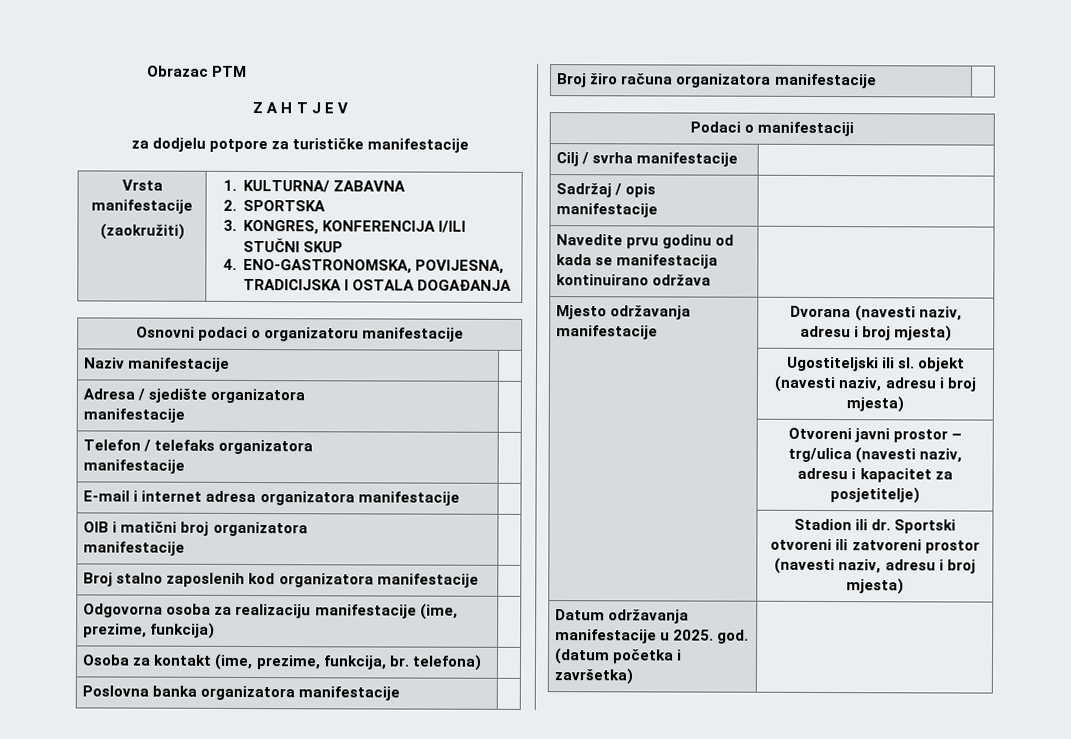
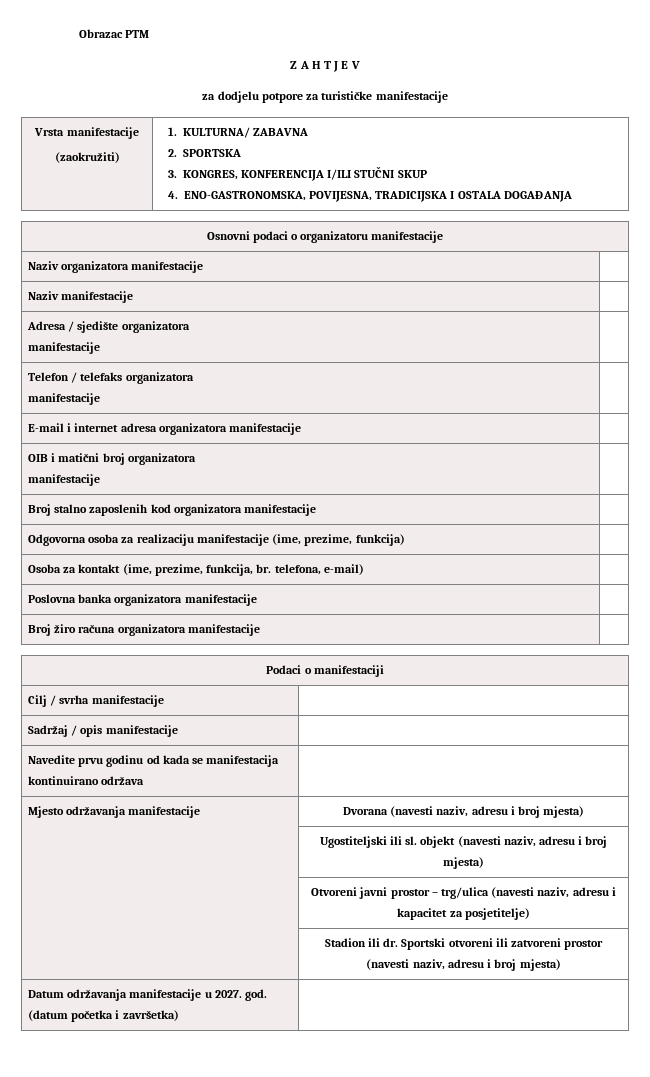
+ Naziv organizatora manifestacije |
- Osoba za kontakt (ime, prezime, funkcija, br. telefona) |
+ Osoba za kontakt (ime, prezime, funkcija, br. telefona, e-mail) |
- Datum održavanja manifestacije u 2025. god. (datum početka i završetka) |
+ Datum održavanja manifestacije u 2027. god. (datum početka i završetka) |

